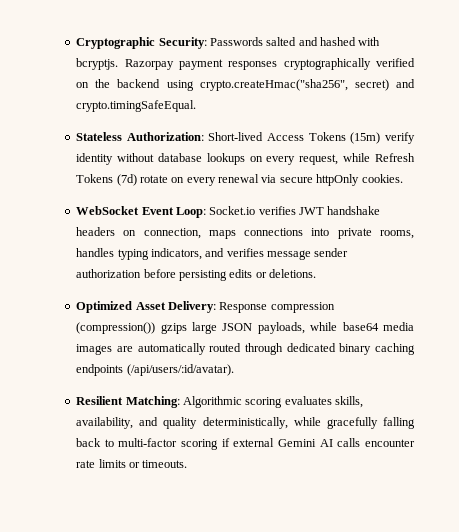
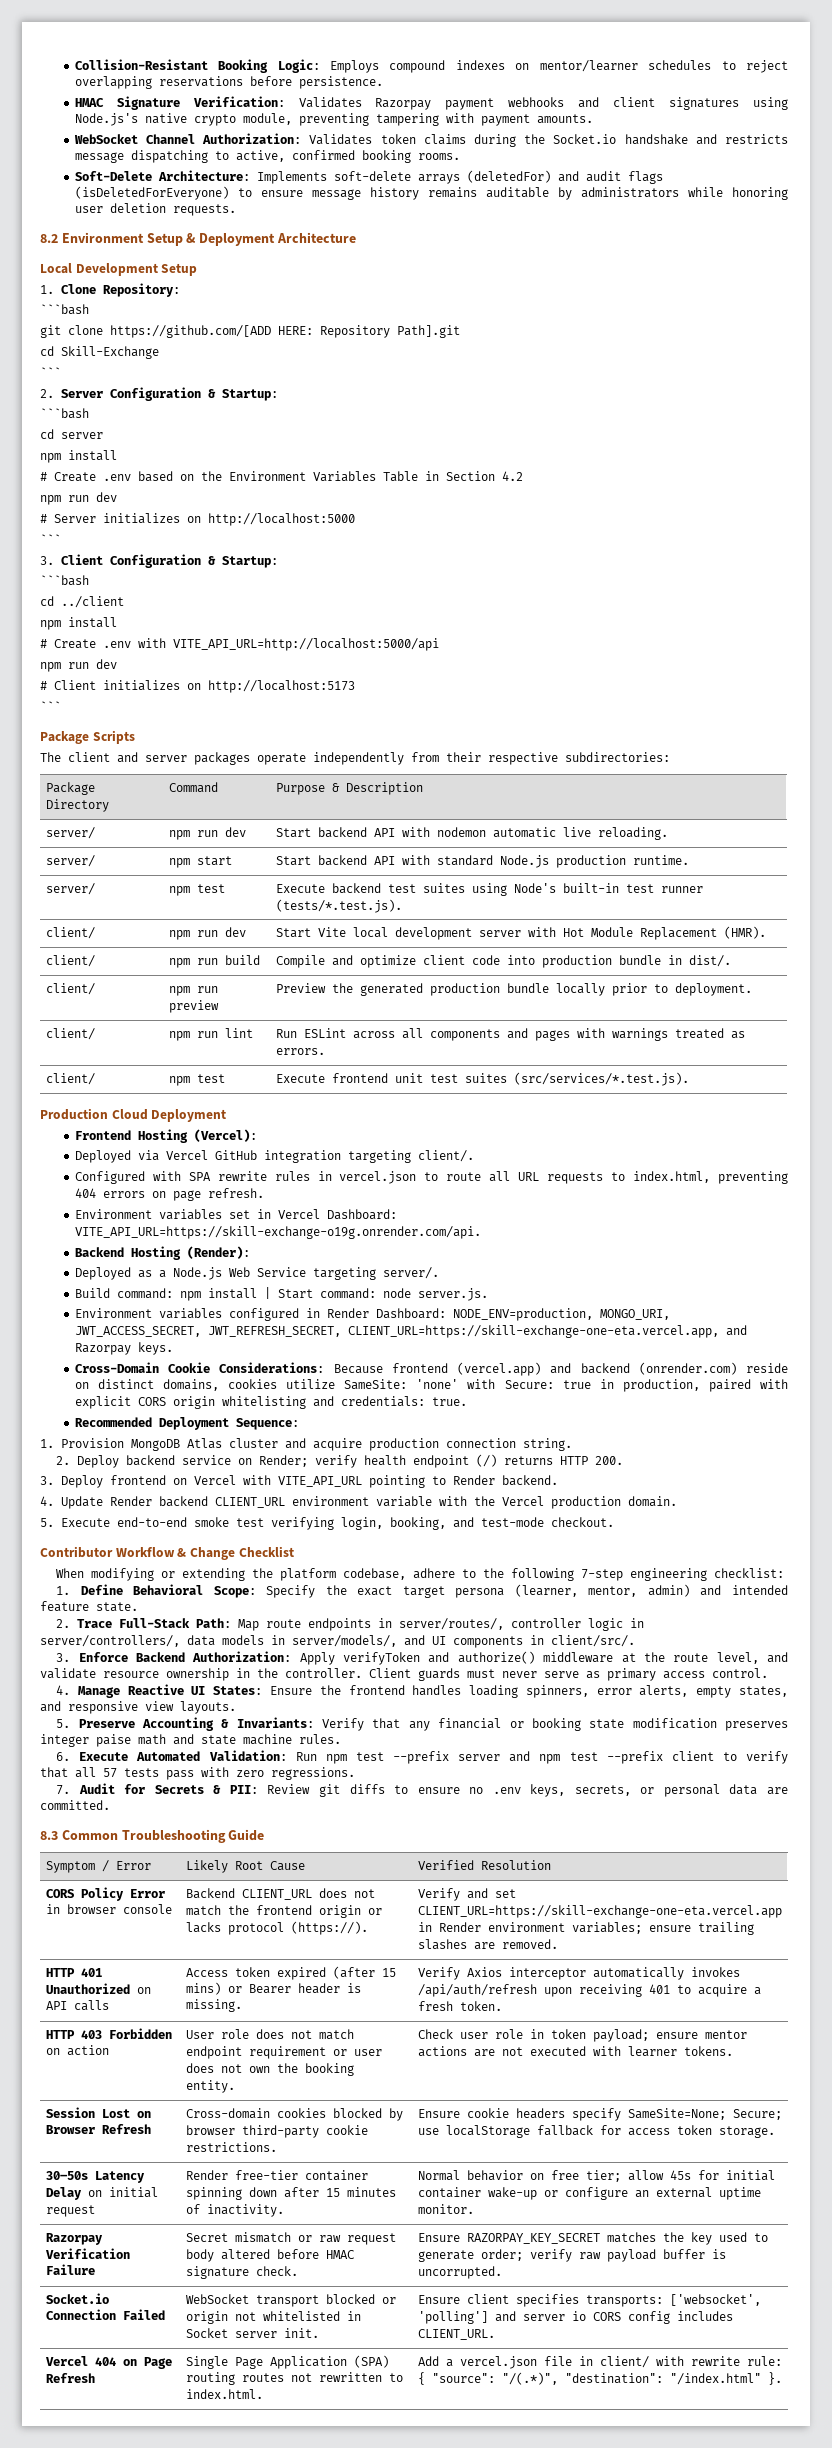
- Cryptographic Security: Passwords salted and hashed with bcryptjs. Razorpay payment responses cryptographically verified on the backend using crypto.createHmac("sha256", secret) and crypto.timingSafeEqual.
- Stateless Authorization: Short-lived Access Tokens (15m) verify identity without database lookups on every request, while Refresh Tokens (7d) rotate on every renewal via secure httpOnly cookies.
- WebSocket Event Loop: Socket.io verifies JWT handshake headers on connection, maps connections into private rooms, handles typing indicators, and verifies message sender authorization before persisting edits or deletions.
- Optimized Asset Delivery: Response compression (compression()) gzips large JSON payloads, while base64 media images are automatically routed through dedicated binary caching endpoints (/api/users/:id/avatar).
- Resilient Matching: Algorithmic scoring evaluates skills, availability, and quality deterministically, while gracefully falling back to multi-factor scoring if external Gemini AI calls encounter rate limits or timeouts.
+ Collision-Resistant Booking Logic: Employs compound indexes on mentor/learner schedules to reject overlapping reservations before persistence.
+ HMAC Signature Verification: Validates Razorpay payment webhooks and client signatures using Node.js's native crypto module, preventing tampering with payment amounts.
+ WebSocket Channel Authorization: Validates token claims during the Socket.io handshake and restricts message dispatching to active, confirmed booking rooms.
+ Soft-Delete Architecture: Implements soft-delete arrays (deletedFor) and audit flags (isDeletedForEveryone) to ensure message history remains auditable by administrators while honoring user deletion requests.
+ 8.2 Environment Setup & Deployment Architecture
+ Local Development Setup
+ 1. Clone Repository:
+ ```bash
+ git clone https://github.com/[ADD HERE: Repository Path].git
+ cd Skill-Exchange
+ ```
+ 2. Server Configuration & Startup:
+ ```bash
+ cd server
+ npm install
+ # Create .env based on the Environment Variables Table in Section 4.2
+ npm run dev
+ # Server initializes on http://localhost:5000
+ ```
+ 3. Client Configuration & Startup:
+ ```bash
+ cd ../client
+ npm install
+ # Create .env with VITE_API_URL=http://localhost:5000/api
+ npm run dev
+ # Client initializes on http://localhost:5173
+ ```
+ Package Scripts
+ The client and server packages operate independently from their respective subdirectories:
+ Package Directory | Command | Purpose & Description
+ server/ | npm run dev | Start backend API with nodemon automatic live reloading.
+ server/ | npm start | Start backend API with standard Node.js production runtime.
+ server/ | npm test | Execute backend test suites using Node's built-in test runner (tests/*.test.js).
+ client/ | npm run dev | Start Vite local development server with Hot Module Replacement (HMR).
+ client/ | npm run build | Compile and optimize client code into production bundle in dist/.
+ client/ | npm run preview | Preview the generated production bundle locally prior to deployment.
+ client/ | npm run lint | Run ESLint across all components and pages with warnings treated as errors.
+ client/ | npm test | Execute frontend unit test suites (src/services/*.test.js).
+ Production Cloud Deployment
+ Frontend Hosting (Vercel):
+ Deployed via Vercel GitHub integration targeting client/.
+ Configured with SPA rewrite rules in vercel.json to route all URL requests to index.html, preventing 404 errors on page refresh.
+ Environment variables set in Vercel Dashboard: VITE_API_URL=https://skill-exchange-o19g.onrender.com/api.
+ Backend Hosting (Render):
+ Deployed as a Node.js Web Service targeting server/.
+ Build command: npm install | Start command: node server.js.
+ Environment variables configured in Render Dashboard: NODE_ENV=production, MONGO_URI, JWT_ACCESS_SECRET, JWT_REFRESH_SECRET, CLIENT_URL=https://skill-exchange-one-eta.vercel.app, and Razorpay keys.
+ Cross-Domain Cookie Considerations: Because frontend (vercel.app) and backend (onrender.com) reside on distinct domains, cookies utilize SameSite: 'none' with Secure: true in production, paired with explicit CORS origin whitelisting and credentials: true.
+ Recommended Deployment Sequence:
+ 1. Provision MongoDB Atlas cluster and acquire production connection string.
+ 2. Deploy backend service on Render; verify health endpoint (/) returns HTTP 200.
+ 3. Deploy frontend on Vercel with VITE_API_URL pointing to Render backend.
+ 4. Update Render backend CLIENT_URL environment variable with the Vercel production domain.
+ 5. Execute end-to-end smoke test verifying login, booking, and test-mode checkout.
+ Contributor Workflow & Change Checklist
+ When modifying or extending the platform codebase, adhere to the following 7-step engineering checklist:
+ 1. Define Behavioral Scope: Specify the exact target persona (learner, mentor, admin) and intended feature state.
+ 2. Trace Full-Stack Path: Map route endpoints in server/routes/, controller logic in server/controllers/, data models in server/models/, and UI components in client/src/.
+ 3. Enforce Backend Authorization: Apply verifyToken and authorize() middleware at the route level, and validate resource ownership in the controller. Client guards must never serve as primary access control.
+ 4. Manage Reactive UI States: Ensure the frontend handles loading spinners, error alerts, empty states, and responsive view layouts.
+ 5. Preserve Accounting & Invariants: Verify that any financial or booking state modification preserves integer paise math and state machine rules.
+ 6. Execute Automated Validation: Run npm test --prefix server and npm test --prefix client to verify that all 57 tests pass with zero regressions.
+ 7. Audit for Secrets & PII: Review git diffs to ensure no .env keys, secrets, or personal data are committed.
+ 8.3 Common Troubleshooting Guide
+ Symptom / Error | Likely Root Cause | Verified Resolution
+ CORS Policy Error in browser console | Backend CLIENT_URL does not match the frontend origin or lacks protocol (https://). | Verify and set CLIENT_URL=https://skill-exchange-one-eta.vercel.app in Render environment variables; ensure trailing slashes are removed.
+ HTTP 401 Unauthorized on API calls | Access token expired (after 15 mins) or Bearer header is missing. | Verify Axios interceptor automatically invokes /api/auth/refresh upon receiving 401 to acquire a fresh token.
+ HTTP 403 Forbidden on action | User role does not match endpoint requirement or user does not own the booking entity. | Check user role in token payload; ensure mentor actions are not executed with learner tokens.
+ Session Lost on Browser Refresh | Cross-domain cookies blocked by browser third-party cookie restrictions. | Ensure cookie headers specify SameSite=None; Secure; use localStorage fallback for access token storage.
+ 30–50s Latency Delay on initial request | Render free-tier container spinning down after 15 minutes of inactivity. | Normal behavior on free tier; allow 45s for initial container wake-up or configure an external uptime monitor.
+ Razorpay Verification Failure | Secret mismatch or raw request body altered before HMAC signature check. | Ensure RAZORPAY_KEY_SECRET matches the key used to generate order; verify raw payload buffer is uncorrupted.
+ Socket.io Connection Failed | WebSocket transport blocked or origin not whitelisted in Socket server init. | Ensure client specifies transports: ['websocket', 'polling'] and server io CORS config includes CLIENT_URL.
+ Vercel 404 on Page Refresh | Single Page Application (SPA) routing routes not rewritten to index.html. | Add a vercel.json file in client/ with rewrite rule: { "source": "/(.*)", "destination": "/index.html" }.

